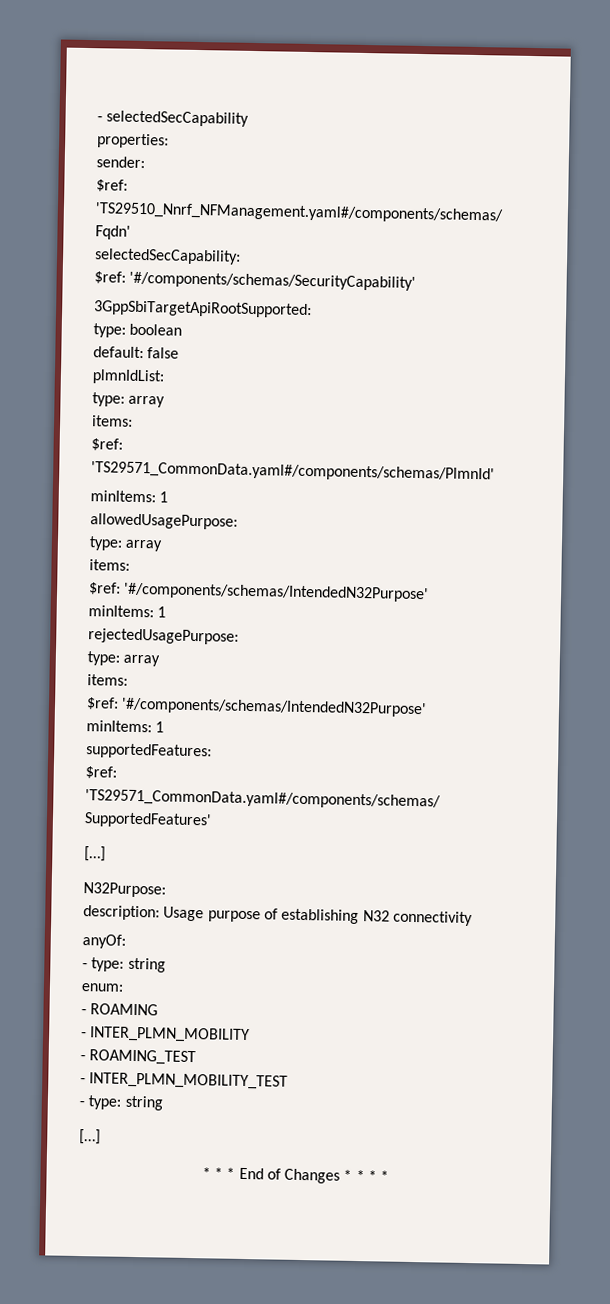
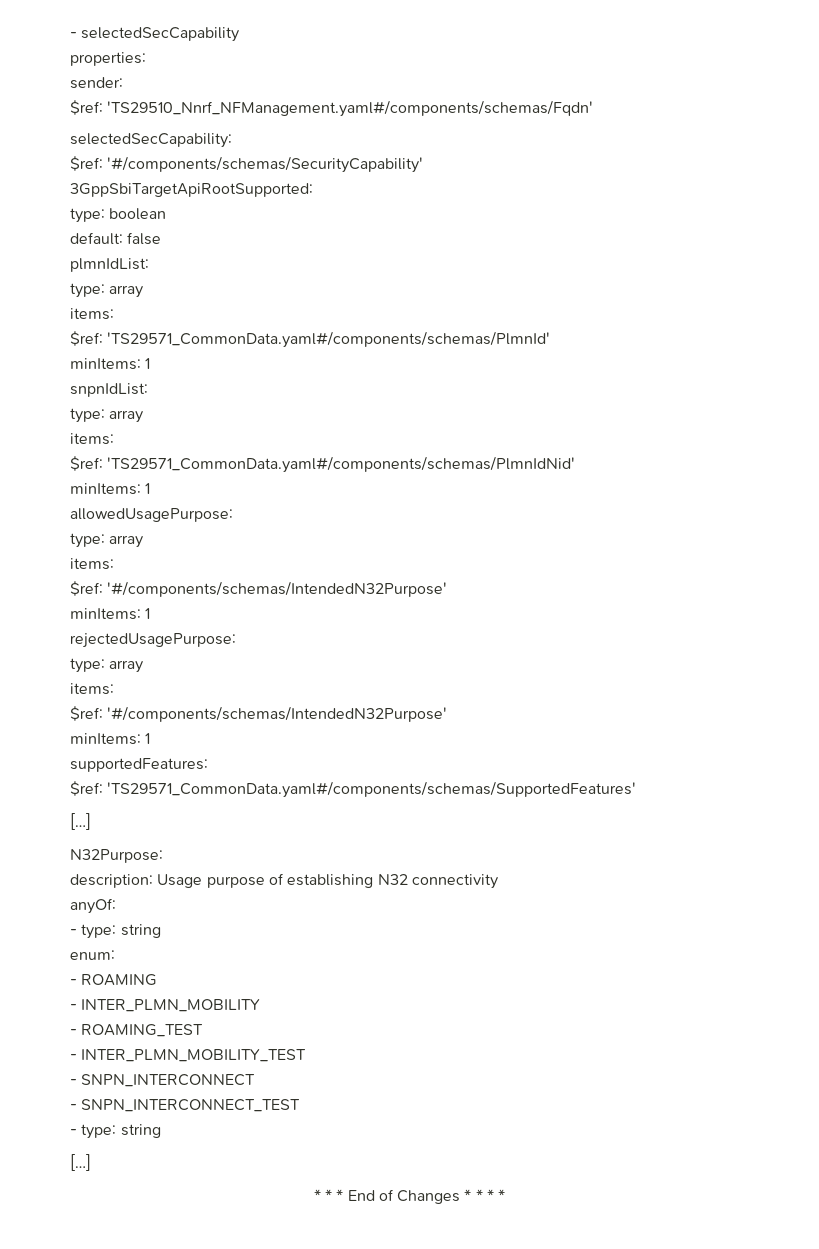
+ snpnIdList:
+ type: array
+ items:
+ $ref: 'TS29571_CommonData.yaml#/components/schemas/PlmnIdNid'
+ minItems: 1
+ - SNPN_INTERCONNECT
+ - SNPN_INTERCONNECT_TEST

